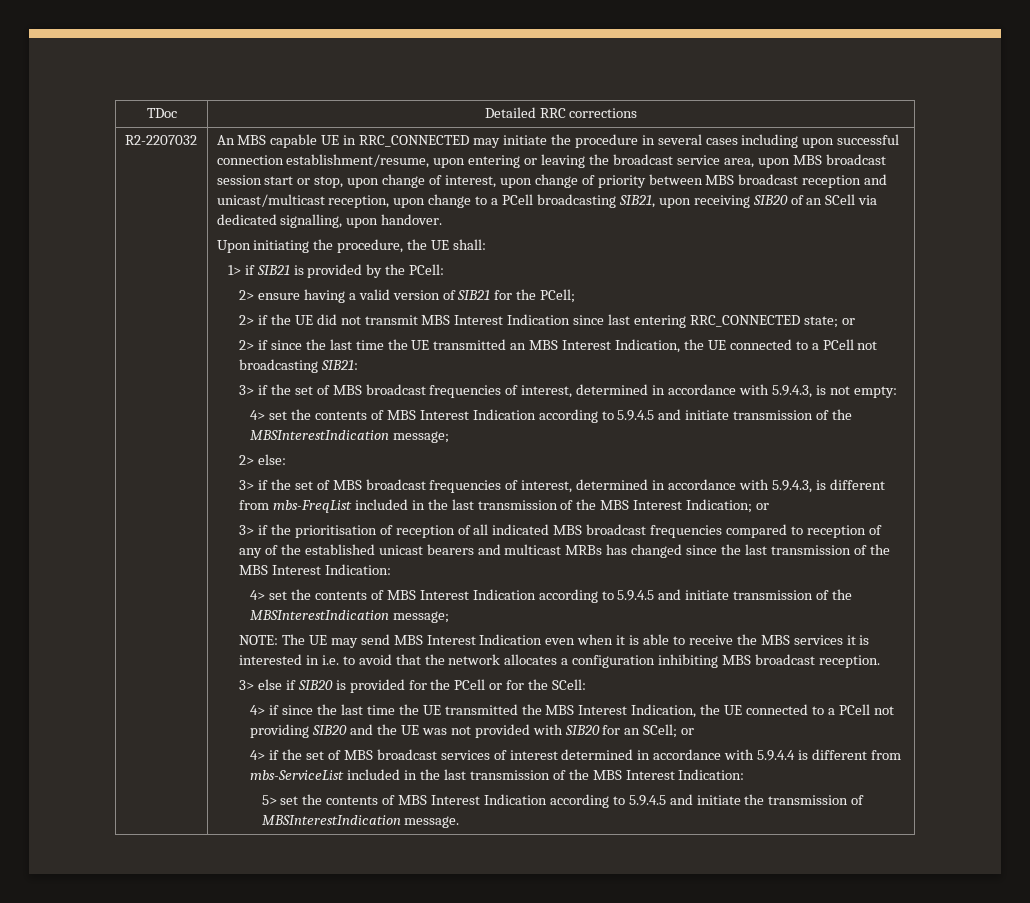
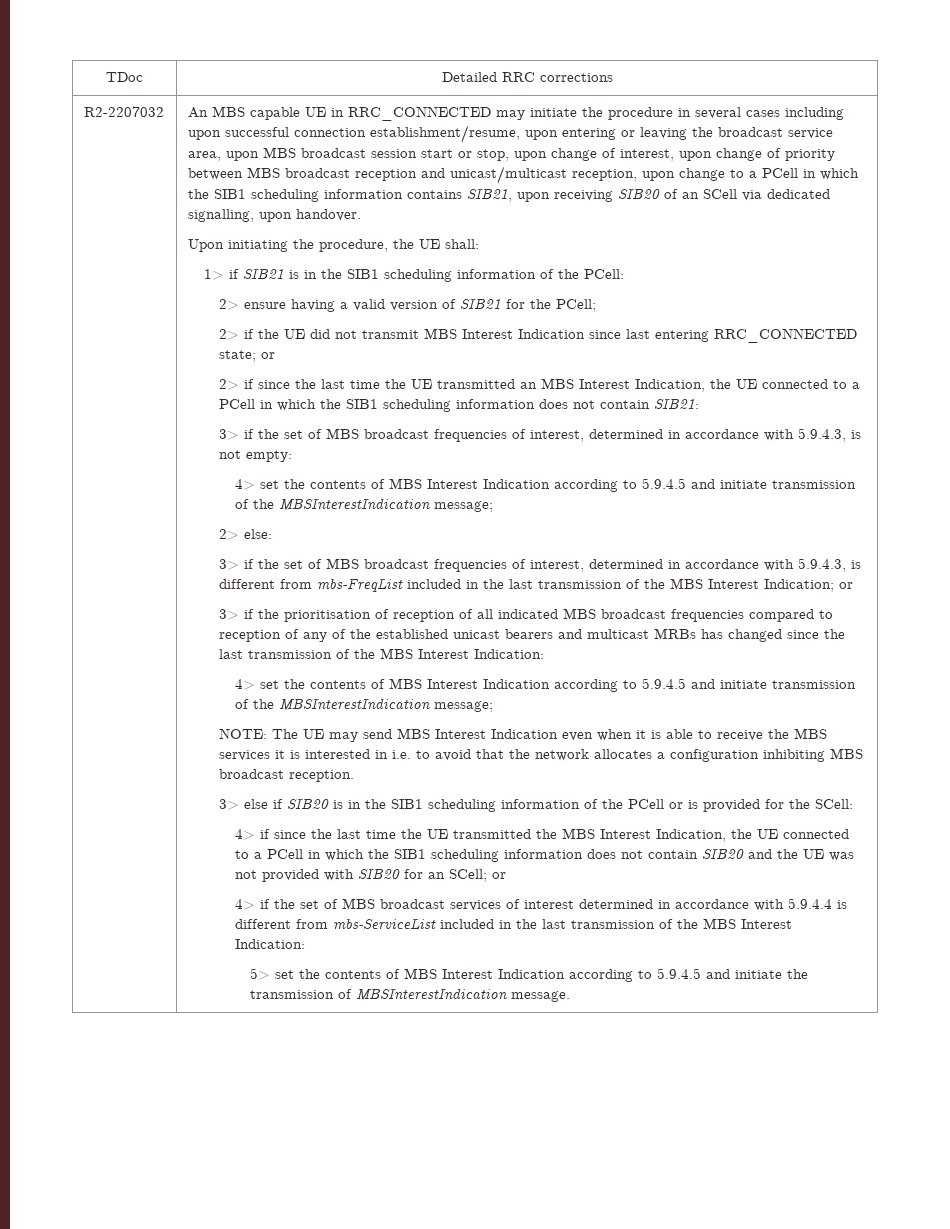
- An MBS capable UE in RRC_CONNECTED may initiate the procedure in several cases including upon successful connection establishment/resume, upon entering or leaving the broadcast service area, upon MBS broadcast session start or stop, upon change of interest, upon change of priority between MBS broadcast reception and unicast/multicast reception, upon change to a PCell broadcasting SIB21, upon receiving SIB20 of an SCell via dedicated signalling, upon handover.
+ An MBS capable UE in RRC_CONNECTED may initiate the procedure in several cases including upon successful connection establishment/resume, upon entering or leaving the broadcast service area, upon MBS broadcast session start or stop, upon change of interest, upon change of priority between MBS broadcast reception and unicast/multicast reception, upon change to a PCell in which the SIB1 scheduling information contains SIB21, upon receiving SIB20 of an SCell via dedicated signalling, upon handover.
- 1> if SIB21 is provided by the PCell:
+ 1> if SIB21 is in the SIB1 scheduling information of the PCell:
- 2> if since the last time the UE transmitted an MBS Interest Indication, the UE connected to a PCell not broadcasting SIB21:
+ 2> if since the last time the UE transmitted an MBS Interest Indication, the UE connected to a PCell in which the SIB1 scheduling information does not contain SIB21:
- 3> else if SIB20 is provided for the PCell or for the SCell:
+ 3> else if SIB20 is in the SIB1 scheduling information of the PCell or is provided for the SCell:
- 4> if since the last time the UE transmitted the MBS Interest Indication, the UE connected to a PCell not providing SIB20 and the UE was not provided with SIB20 for an SCell; or
+ 4> if since the last time the UE transmitted the MBS Interest Indication, the UE connected to a PCell in which the SIB1 scheduling information does not contain SIB20 and the UE was not provided with SIB20 for an SCell; or

